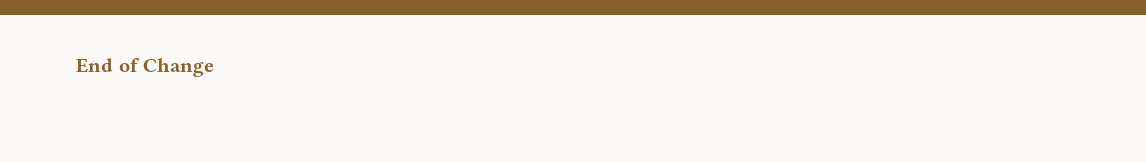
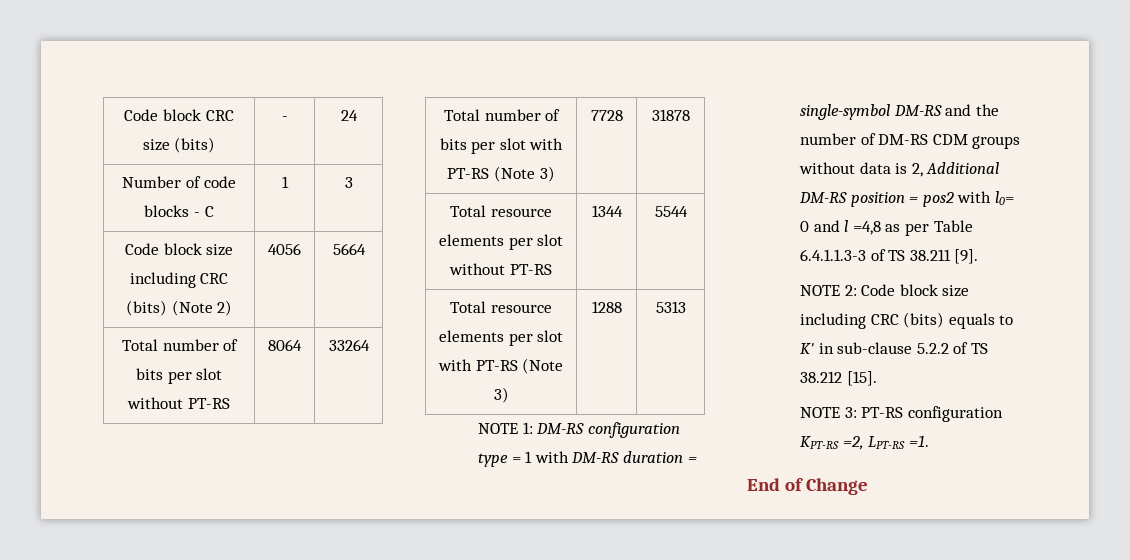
+ Code block CRC size (bits) | - | 24
+ Number of code blocks - C | 1 | 3
+ Code block size including CRC (bits) (Note 2) | 4056 | 5664
+ Total number of bits per slot without PT-RS | 8064 | 33264
+ Total number of bits per slot with PT-RS (Note 3) | 7728 | 31878
+ Total resource elements per slot without PT-RS | 1344 | 5544
+ Total resource elements per slot with PT-RS (Note 3) | 1288 | 5313
+ NOTE 1: DM-RS configuration type = 1 with DM-RS duration = single-symbol DM-RS and the number of DM-RS CDM groups without data is 2, Additional DM-RS position = pos2 with l0= 0 and l =4,8 as per Table 6.4.1.1.3-3 of TS 38.211 [9].
+ NOTE 2: Code block size including CRC (bits) equals to K' in sub-clause 5.2.2 of TS 38.212 [15].
+ NOTE 3: PT-RS configuration KPT-RS =2, LPT-RS =1.

